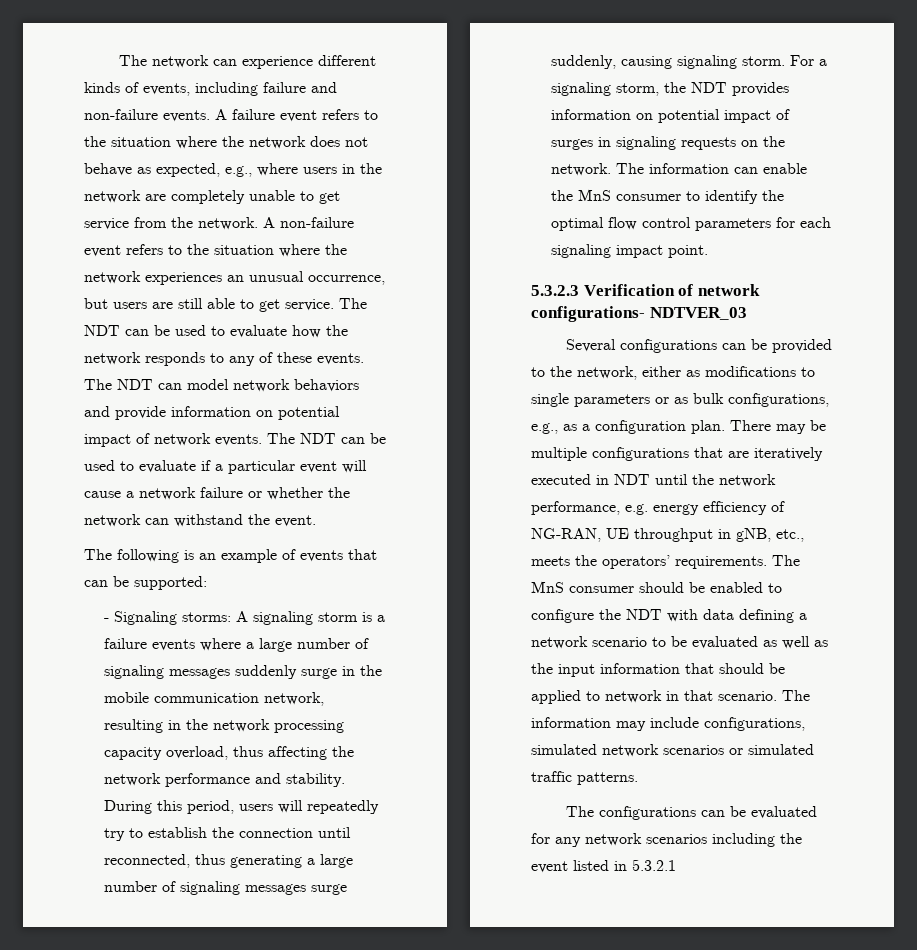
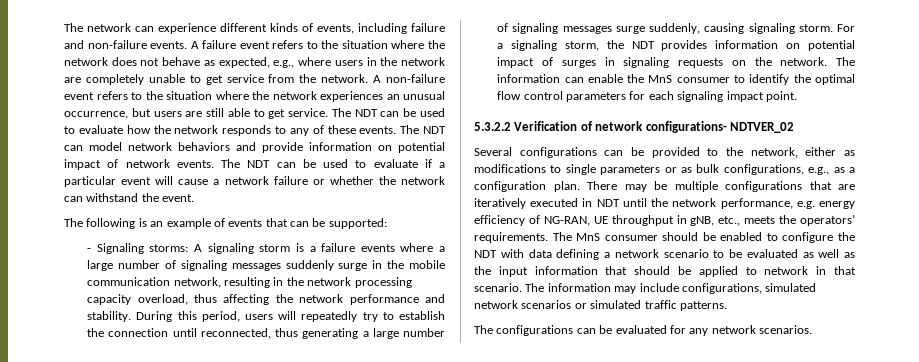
- 5.3.2.3 Verification of network configurations- NDTVER_03
+ 5.3.2.2 Verification of network configurations- NDTVER_02
- The configurations can be evaluated for any network scenarios including the event listed in 5.3.2.1
+ The configurations can be evaluated for any network scenarios.

